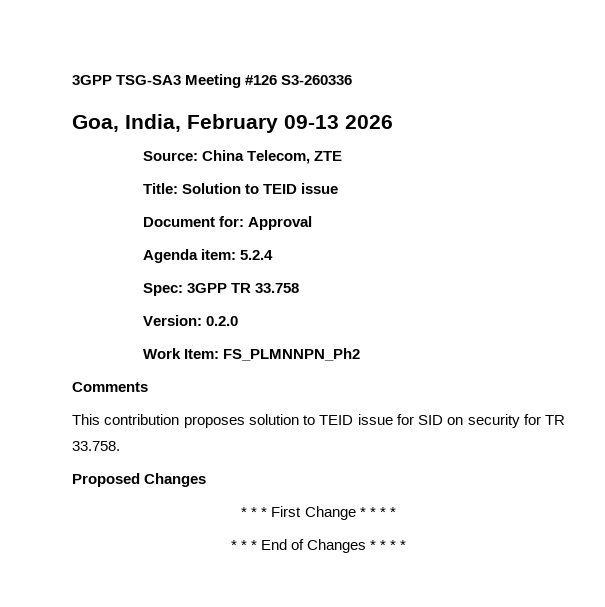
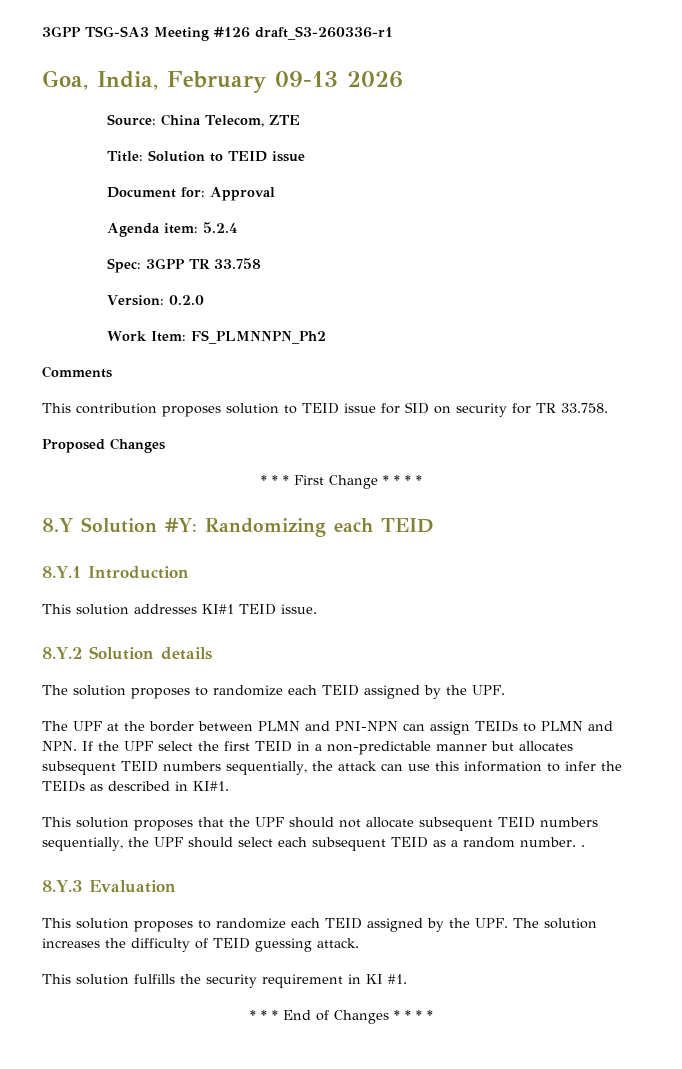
- 3GPP TSG-SA3 Meeting #126 S3-260336
+ 3GPP TSG-SA3 Meeting #126 draft_S3-260336-r1
+ 8.Y Solution #Y: Randomizing each TEID
+ 8.Y.1 Introduction
+ This solution addresses KI#1 TEID issue.
+ 8.Y.2 Solution details
+ The solution proposes to randomize each TEID assigned by the UPF.
+ The UPF at the border between PLMN and PNI-NPN can assign TEIDs to PLMN and NPN. If the UPF select the first TEID in a non-predictable manner but allocates subsequent TEID numbers sequentially, the attack can use this information to infer the TEIDs as described in KI#1.
+ This solution proposes that the UPF should not allocate subsequent TEID numbers sequentially, the UPF should select each subsequent TEID as a random number. .
+ 8.Y.3 Evaluation
+ This solution proposes to randomize each TEID assigned by the UPF. The solution increases the difficulty of TEID guessing attack.
+ This solution fulfills the security requirement in KI #1.

